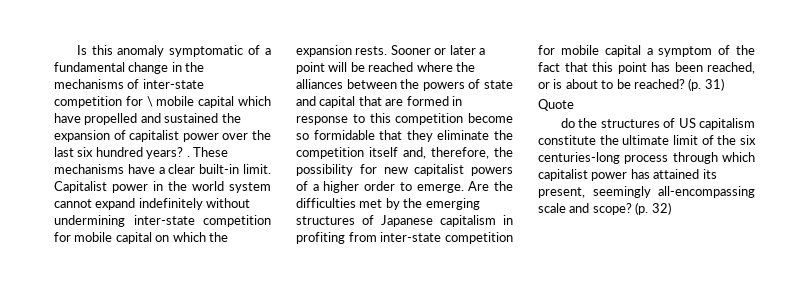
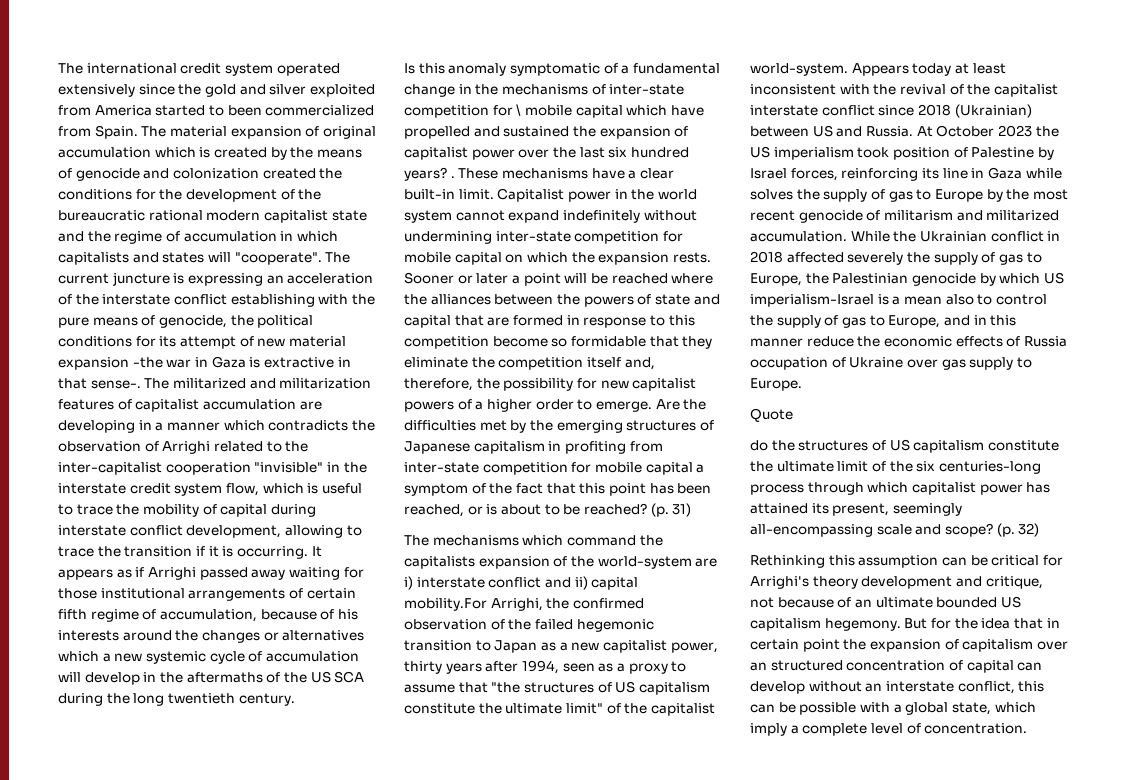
+ The international credit system operated extensively since the gold and silver exploited from America started to been commercialized from Spain. The material expansion of original accumulation which is created by the means of genocide and colonization created the conditions for the development of the bureaucratic rational modern capitalist state and the regime of accumulation in which capitalists and states will "cooperate". The current juncture is expressing an acceleration of the interstate conflict establishing with the pure means of genocide, the political conditions for its attempt of new material expansion -the war in Gaza is extractive in that sense-. The militarized and militarization features of capitalist accumulation are developing in a manner which contradicts the observation of Arrighi related to the inter-capitalist cooperation "invisible" in the interstate credit system flow, which is useful to trace the mobility of capital during interstate conflict development, allowing to trace the transition if it is occurring. It appears as if Arrighi passed away waiting for those institutional arrangements of certain fifth regime of accumulation, because of his interests around the changes or alternatives which a new systemic cycle of accumulation will develop in the aftermaths of the US SCA during the long twentieth century.
+ The mechanisms which command the capitalists expansion of the world-system are i) interstate conflict and ii) capital mobility.For Arrighi, the confirmed observation of the failed hegemonic transition to Japan as a new capitalist power, thirty years after 1994, seen as a proxy to assume that "the structures of US capitalism constitute the ultimate limit" of the capitalist world-system. Appears today at least inconsistent with the revival of the capitalist interstate conflict since 2018 (Ukrainian) between US and Russia. At October 2023 the US imperialism took position of Palestine by Israel forces, reinforcing its line in Gaza while solves the supply of gas to Europe by the most recent genocide of militarism and militarized accumulation. While the Ukrainian conflict in 2018 affected severely the supply of gas to Europe, the Palestinian genocide by which US imperialism-Israel is a mean also to control the supply of gas to Europe, and in this manner reduce the economic effects of Russia occupation of Ukraine over gas supply to Europe.
+ Rethinking this assumption can be critical for Arrighi's theory development and critique, not because of an ultimate bounded US capitalism hegemony. But for the idea that in certain point the expansion of capitalism over an structured concentration of capital can develop without an interstate conflict, this can be possible with a global state, which imply a complete level of concentration.

